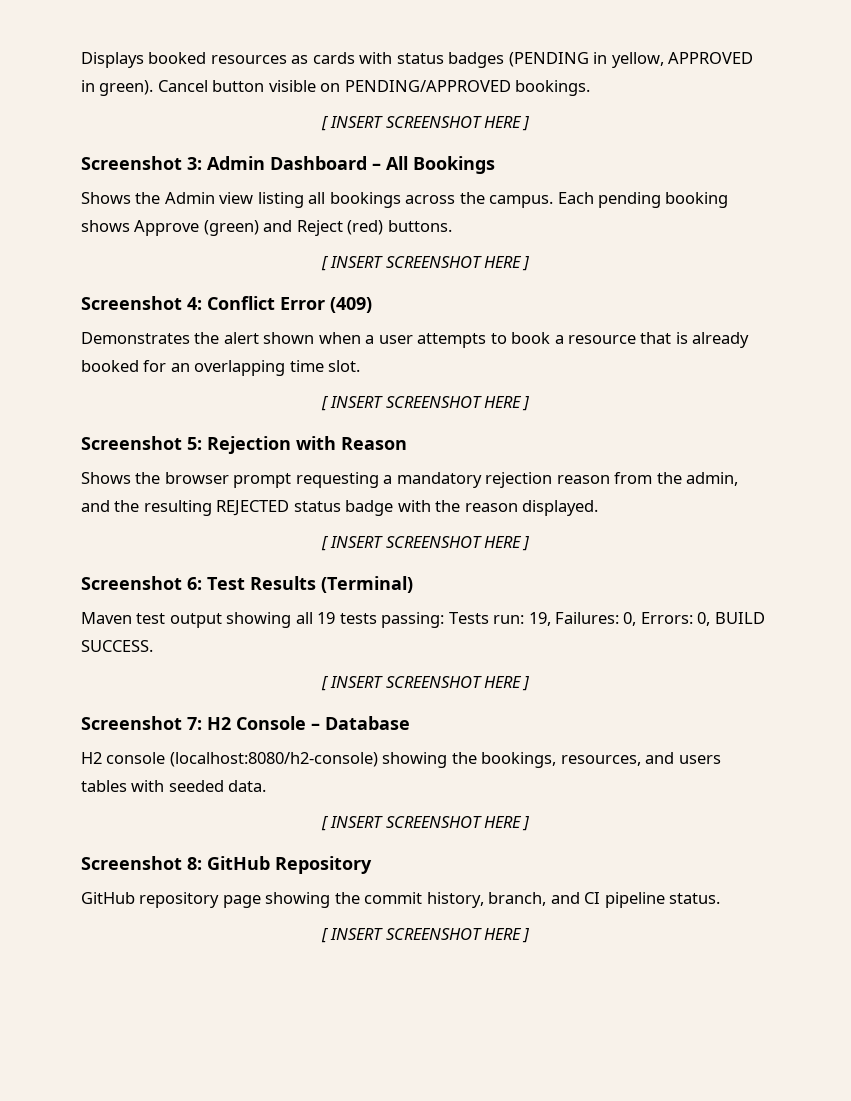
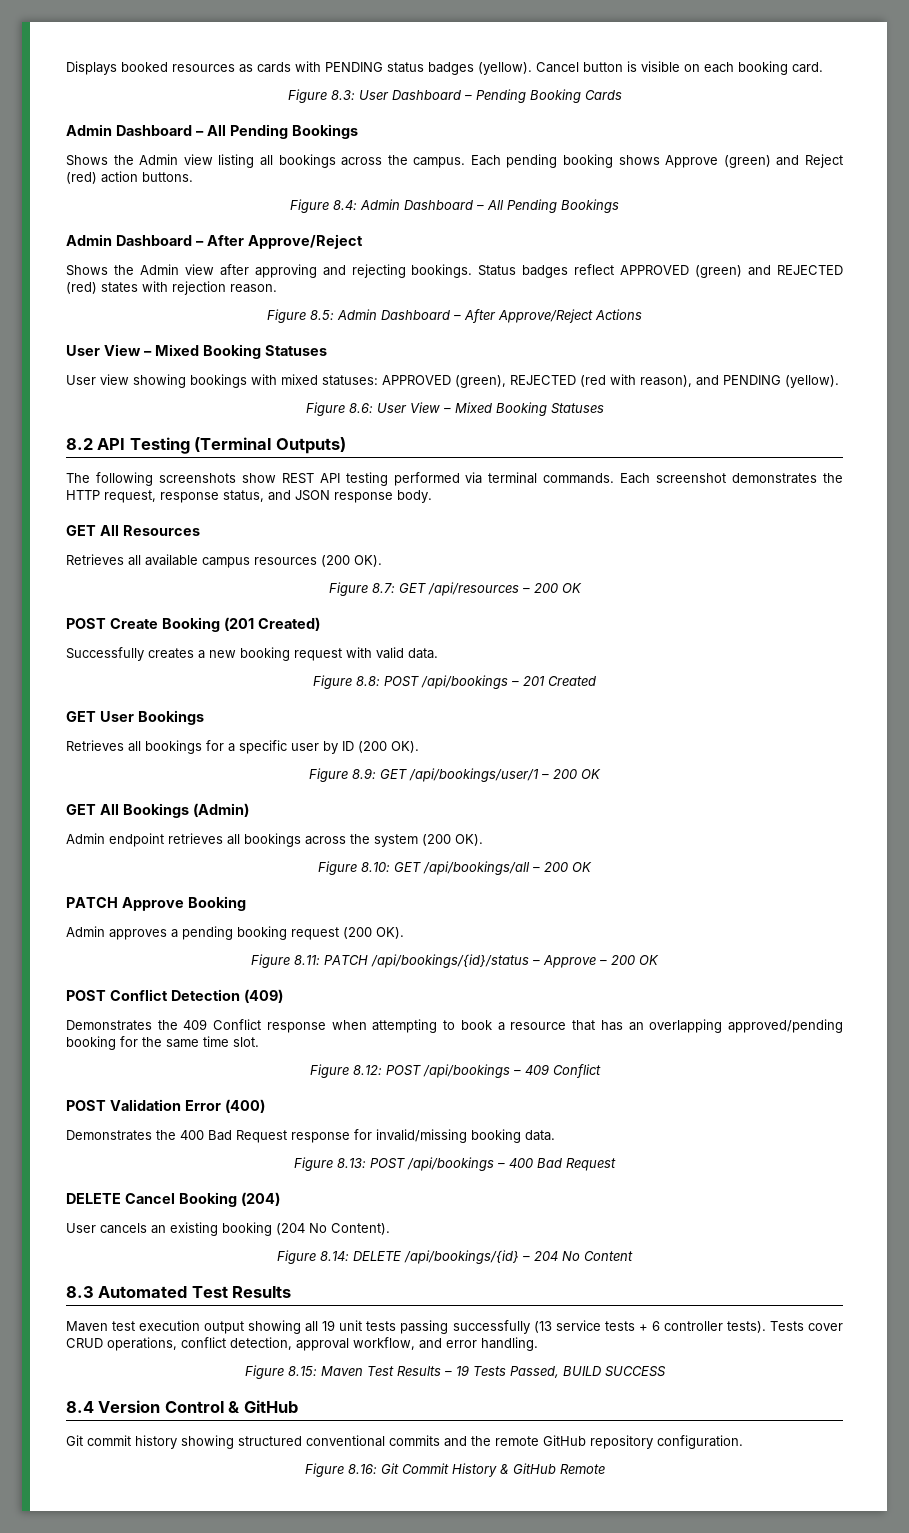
- Displays booked resources as cards with status badges (PENDING in yellow, APPROVED in green).
+ Displays booked resources as cards with PENDING status badges (yellow).
- Cancel button visible on PENDING/APPROVED bookings.
- [ INSERT SCREENSHOT HERE ]
- Screenshot 3: Admin Dashboard – All Bookings
+ Cancel button is visible on each booking card.
+ Figure 8.3: User Dashboard – Pending Booking Cards
+ Admin Dashboard – All Pending Bookings
- Each pending booking shows Approve (green) and Reject (red) buttons.
- [ INSERT SCREENSHOT HERE ]
- Screenshot 4: Conflict Error (409)
- Demonstrates the alert shown when a user attempts to book a resource that is already booked for an overlapping time slot.
- [ INSERT SCREENSHOT HERE ]
- Screenshot 5: Rejection with Reason
- Shows the browser prompt requesting a mandatory rejection reason from the admin, and the resulting REJECTED status badge with the reason displayed.
- [ INSERT SCREENSHOT HERE ]
- Screenshot 6: Test Results (Terminal)
+ Each pending booking shows Approve (green) and Reject (red) action buttons.
+ Figure 8.4: Admin Dashboard – All Pending Bookings
+ Admin Dashboard – After Approve/Reject
+ Shows the Admin view after approving and rejecting bookings. Status badges reflect APPROVED (green) and REJECTED (red) states with rejection reason.
+ Figure 8.5: Admin Dashboard – After Approve/Reject Actions
+ User View – Mixed Booking Statuses
+ User view showing bookings with mixed statuses: APPROVED (green), REJECTED (red with reason), and PENDING (yellow).
+ Figure 8.6: User View – Mixed Booking Statuses
+ 8.2 API Testing (Terminal Outputs)
+ The following screenshots show REST API testing performed via terminal commands. Each screenshot demonstrates the HTTP request, response status, and JSON response body.
+ GET All Resources
+ Retrieves all available campus resources (200 OK).
+ Figure 8.7: GET /api/resources – 200 OK
+ POST Create Booking (201 Created)
+ Successfully creates a new booking request with valid data.
+ Figure 8.8: POST /api/bookings – 201 Created
+ GET User Bookings
+ Retrieves all bookings for a specific user by ID (200 OK).
+ Figure 8.9: GET /api/bookings/user/1 – 200 OK
+ GET All Bookings (Admin)
+ Admin endpoint retrieves all bookings across the system (200 OK).
+ Figure 8.10: GET /api/bookings/all – 200 OK
+ PATCH Approve Booking
+ Admin approves a pending booking request (200 OK).
+ Figure 8.11: PATCH /api/bookings/{id}/status – Approve – 200 OK
+ POST Conflict Detection (409)
+ Demonstrates the 409 Conflict response when attempting to book a resource that has an overlapping approved/pending booking for the same time slot.
+ Figure 8.12: POST /api/bookings – 409 Conflict
+ POST Validation Error (400)
+ Demonstrates the 400 Bad Request response for invalid/missing booking data.
+ Figure 8.13: POST /api/bookings – 400 Bad Request
+ DELETE Cancel Booking (204)
+ User cancels an existing booking (204 No Content).
+ Figure 8.14: DELETE /api/bookings/{id} – 204 No Content
+ 8.3 Automated Test Results
- Maven test output showing all 19 tests passing: Tests run: 19, Failures: 0, Errors: 0, BUILD SUCCESS.
- [ INSERT SCREENSHOT HERE ]
- Screenshot 7: H2 Console – Database
- H2 console (localhost:8080/h2-console) showing the bookings, resources, and users tables with seeded data.
- [ INSERT SCREENSHOT HERE ]
- Screenshot 8: GitHub Repository
- GitHub repository page showing the commit history, branch, and CI pipeline status.
- [ INSERT SCREENSHOT HERE ]
+ Maven test execution output showing all 19 unit tests passing successfully (13 service tests + 6 controller tests). Tests cover CRUD operations, conflict detection, approval workflow, and error handling.
+ Figure 8.15: Maven Test Results – 19 Tests Passed, BUILD SUCCESS
+ 8.4 Version Control & GitHub
+ Git commit history showing structured conventional commits and the remote GitHub repository configuration.
+ Figure 8.16: Git Commit History & GitHub Remote

